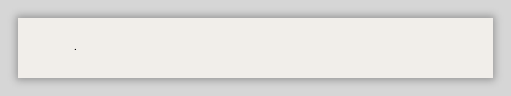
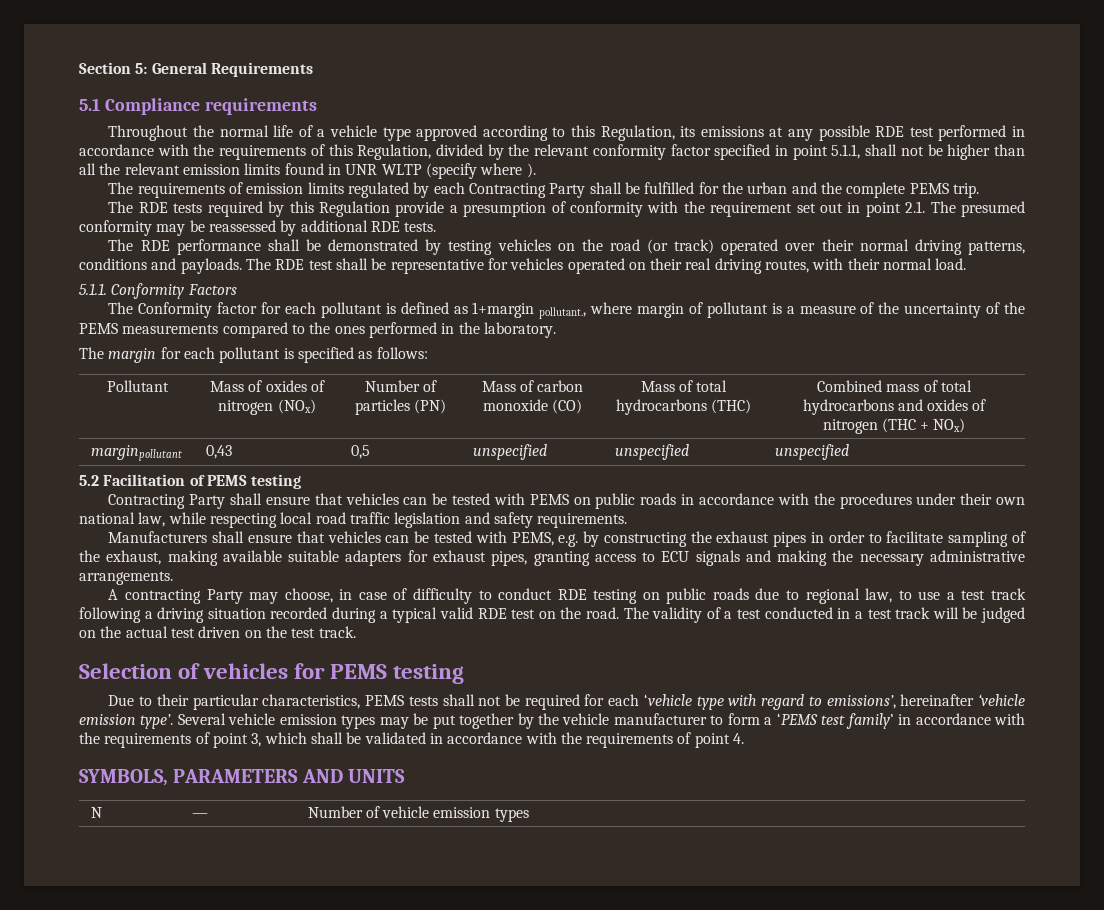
- .
+ Section 5: General Requirements
+ 5.1 Compliance requirements
+ Throughout the normal life of a vehicle type approved according to this Regulation, its emissions at any possible RDE test performed in accordance with the requirements of this Regulation, divided by the relevant conformity factor specified in point 5.1.1, shall not be higher than all the relevant emission limits found in UNR WLTP (specify where ).
+ The requirements of emission limits regulated by each Contracting Party shall be fulfilled for the urban and the complete PEMS trip.
+ The RDE tests required by this Regulation provide a presumption of conformity with the requirement set out in point 2.1. The presumed conformity may be reassessed by additional RDE tests.
+ The RDE performance shall be demonstrated by testing vehicles on the road (or track) operated over their normal driving patterns, conditions and payloads. The RDE test shall be representative for vehicles operated on their real driving routes, with their normal load.
+ 5.1.1. Conformity Factors
+ The Conformity factor for each pollutant is defined as 1+margin pollutant., where margin of pollutant is a measure of the uncertainty of the PEMS measurements compared to the ones performed in the laboratory.
+ The margin for each pollutant is specified as follows:
+ Pollutant | Mass of oxides of nitrogen (NOx) | Number of particles (PN) | Mass of carbon monoxide (CO) | Mass of total hydrocarbons (THC) | Combined mass of total hydrocarbons and oxides of nitrogen (THC + NOx)
+ marginpollutant | 0,43 | 0,5 | unspecified | unspecified | unspecified
+ 5.2 Facilitation of PEMS testing
+ Contracting Party shall ensure that vehicles can be tested with PEMS on public roads in accordance with the procedures under their own national law, while respecting local road traffic legislation and safety requirements.
+ Manufacturers shall ensure that vehicles can be tested with PEMS, e.g. by constructing the exhaust pipes in order to facilitate sampling of the exhaust, making available suitable adapters for exhaust pipes, granting access to ECU signals and making the necessary administrative arrangements.
+ A contracting Party may choose, in case of difficulty to conduct RDE testing on public roads due to regional law, to use a test track following a driving situation recorded during a typical valid RDE test on the road. The validity of a test conducted in a test track will be judged on the actual test driven on the test track.
+ Selection of vehicles for PEMS testing
+ Due to their particular characteristics, PEMS tests shall not be required for each ‘vehicle type with regard to emissions’, hereinafter ‘vehicle emission type’. Several vehicle emission types may be put together by the vehicle manufacturer to form a ‘PEMS test family’ in accordance with the requirements of point 3, which shall be validated in accordance with the requirements of point 4.
+ SYMBOLS, PARAMETERS AND UNITS
+ N | — | Number of vehicle emission types

